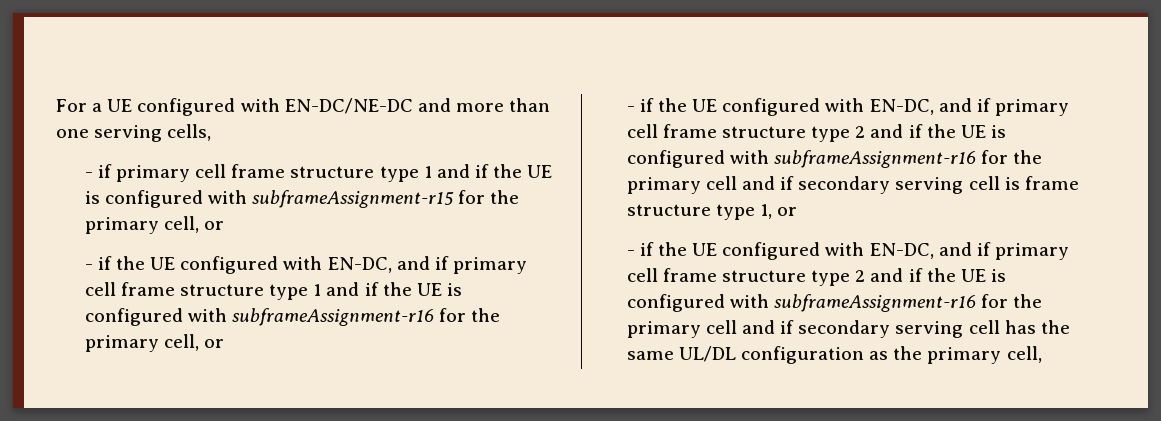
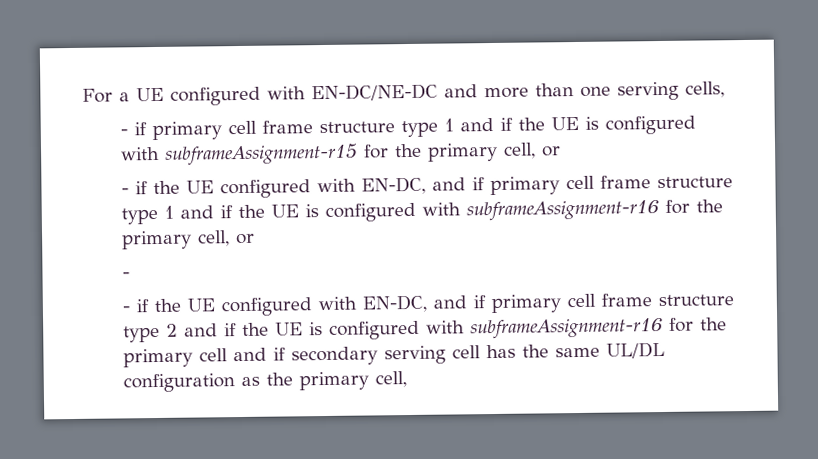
  - if the UE configured with EN-DC, and if primary cell frame structure type 1 and if the UE is configured with subframeAssignment-r16 for the primary cell, or
- - if the UE configured with EN-DC, and if primary cell frame structure type 2 and if the UE is configured with subframeAssignment-r16 for the primary cell and if secondary serving cell is frame structure type 1, or
+ -

